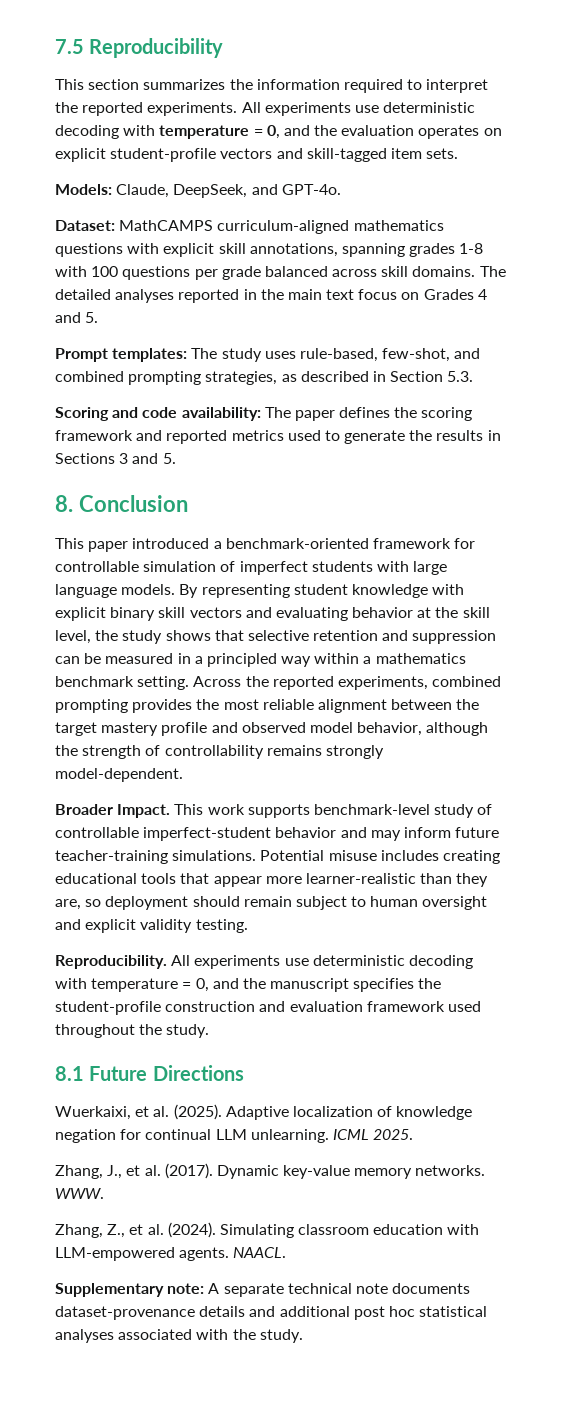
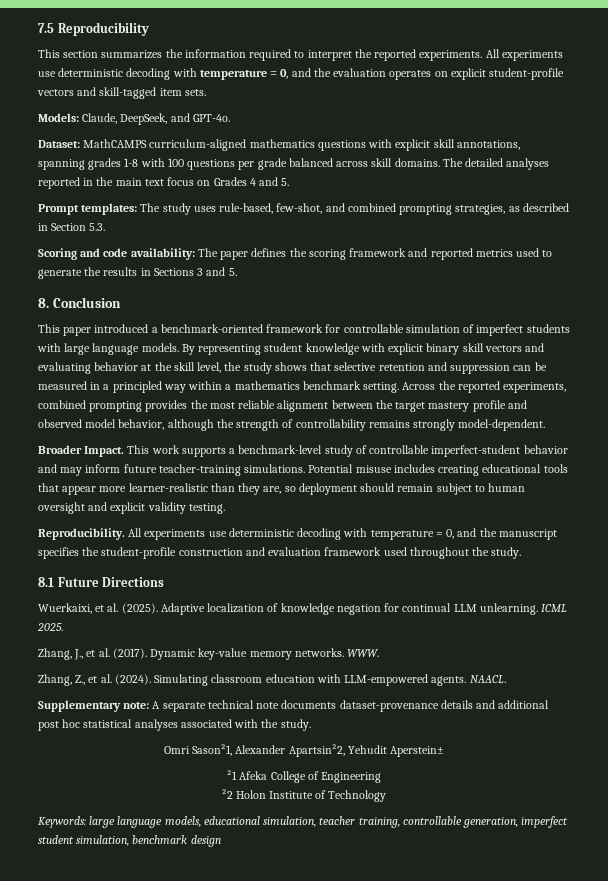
- This work supports benchmark-level study of controllable imperfect-student behavior and may inform future teacher-training simulations.
+ This work supports a benchmark-level study of controllable imperfect-student behavior and may inform future teacher-training simulations.
+ Omri Sason²1, Alexander Apartsin²2, Yehudit Aperstein±
+ ²1 Afeka College of Engineering
+ ²2 Holon Institute of Technology
+ Keywords: large language models, educational simulation, teacher training, controllable generation, imperfect student simulation, benchmark design

